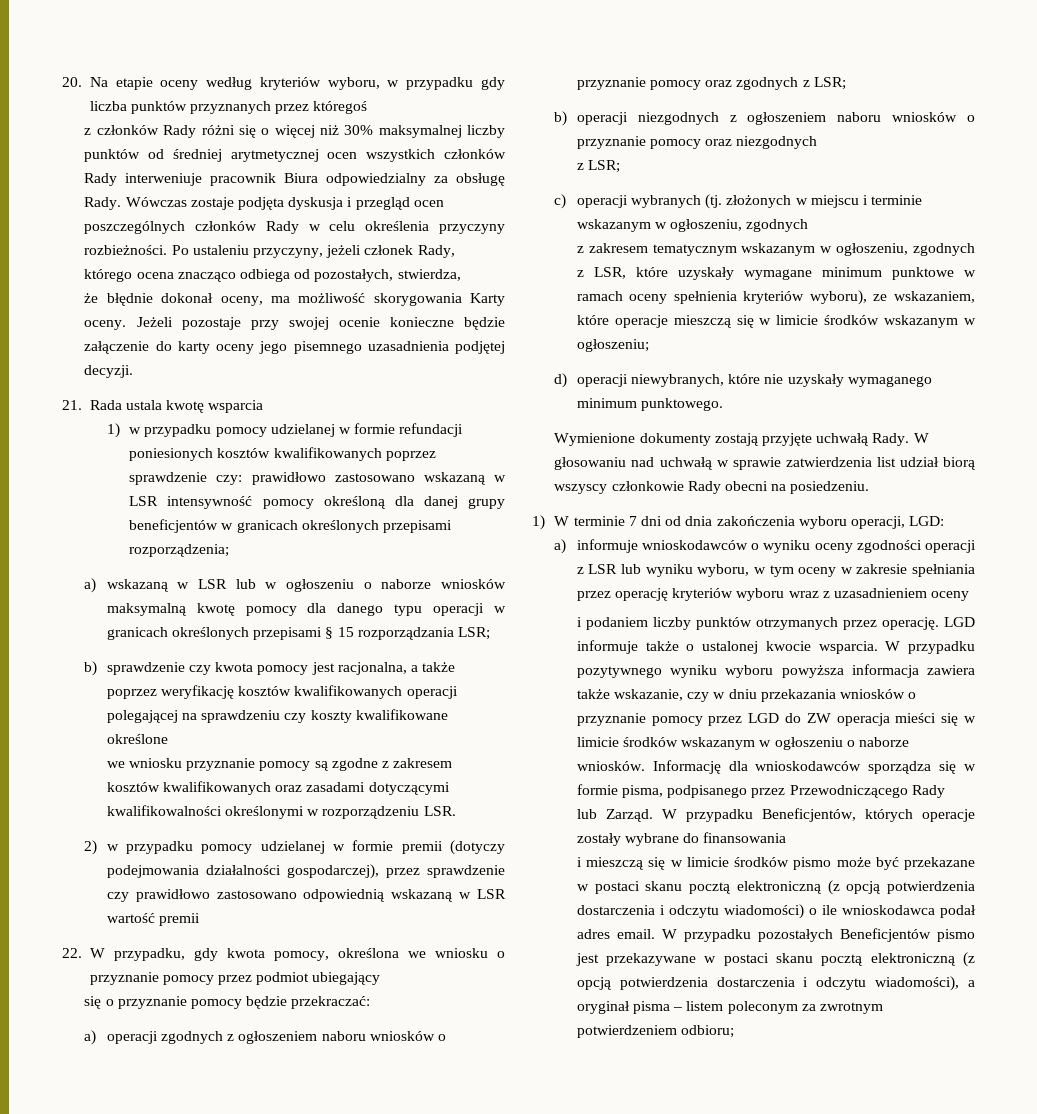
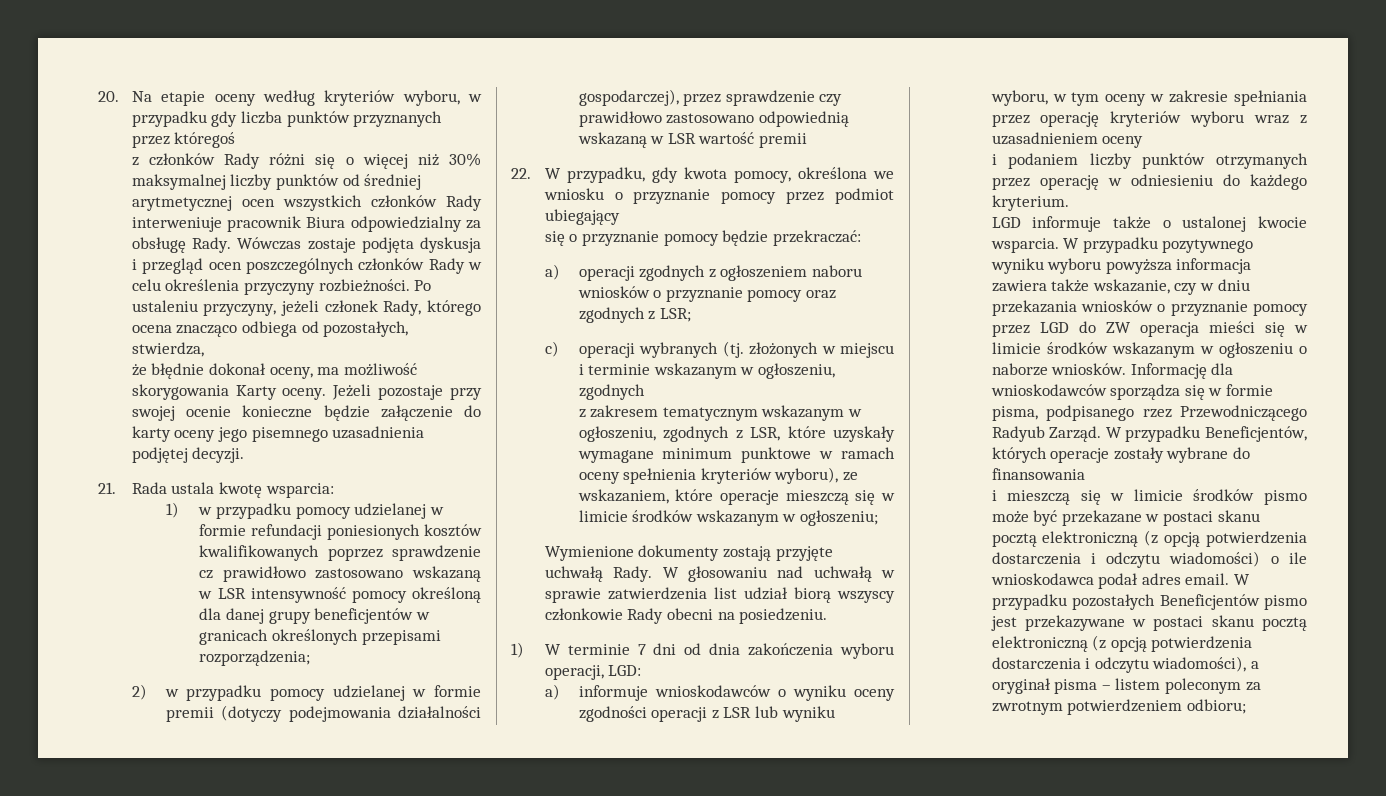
- 21. Rada ustala kwotę wsparcia
+ 21. Rada ustala kwotę wsparcia:
- 1) w przypadku pomocy udzielanej w formie refundacji poniesionych kosztów kwalifikowanych poprzez sprawdzenie czy: prawidłowo zastosowano wskazaną w LSR intensywność pomocy określoną dla danej grupy beneficjentów w granicach określonych przepisami rozporządzenia;
+ 1) w przypadku pomocy udzielanej w formie refundacji poniesionych kosztów kwalifikowanych poprzez sprawdzenie cz prawidłowo zastosowano wskazaną w LSR intensywność pomocy określoną dla danej grupy beneficjentów w granicach określonych przepisami rozporządzenia;
- a) wskazaną w LSR lub w ogłoszeniu o naborze wniosków maksymalną kwotę pomocy dla danego typu operacji w granicach określonych przepisami § 15 rozporządzania LSR;
- b) sprawdzenie czy kwota pomocy jest racjonalna, a także poprzez weryfikację kosztów kwalifikowanych operacji polegającej na sprawdzeniu czy koszty kwalifikowane określone
- we wniosku przyznanie pomocy są zgodne z zakresem kosztów kwalifikowanych oraz zasadami dotyczącymi kwalifikowalności określonymi w rozporządzeniu LSR.
- b) operacji niezgodnych z ogłoszeniem naboru wniosków o przyznanie pomocy oraz niezgodnych
- z LSR;
- d) operacji niewybranych, które nie uzyskały wymaganego minimum punktowego.
- i podaniem liczby punktów otrzymanych przez operację. LGD informuje także o ustalonej kwocie wsparcia.
+ i podaniem liczby punktów otrzymanych przez operację w odniesieniu do każdego kryterium.
+ LGD informuje także o ustalonej kwocie wsparcia.
- Informację dla wnioskodawców sporządza się w formie pisma, podpisanego przez Przewodniczącego Rady
- lub Zarząd.
+ Informację dla wnioskodawców sporządza się w formie pisma, podpisanego rzez Przewodniczącego Radyub Zarząd.

